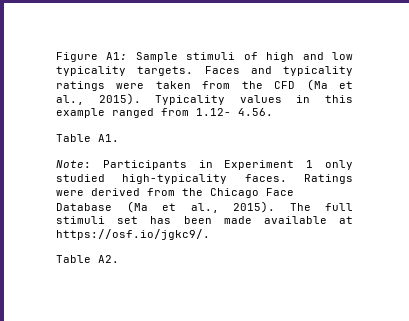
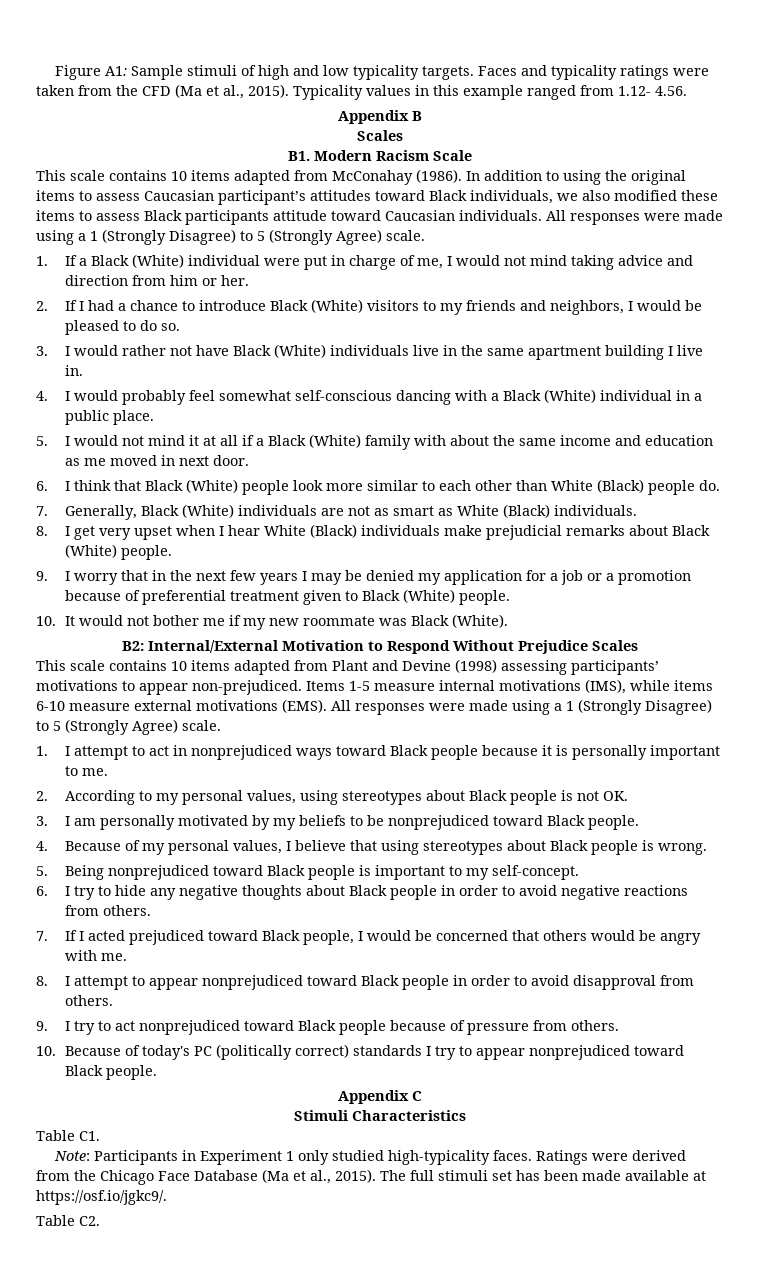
- Table A1.
+ Appendix B
+ Scales
+ B1. Modern Racism Scale
+ This scale contains 10 items adapted from McConahay (1986). In addition to using the original items to assess Caucasian participant’s attitudes toward Black individuals, we also modified these items to assess Black participants attitude toward Caucasian individuals. All responses were made using a 1 (Strongly Disagree) to 5 (Strongly Agree) scale.
+ 1. If a Black (White) individual were put in charge of me‚ I would not mind taking advice and direction from him or her.
+ 2. If I had a chance to introduce Black (White) visitors to my friends and neighbors‚ I would be pleased to do so.
+ 3. I would rather not have Black (White) individuals live in the same apartment building I live in.
+ 4. I would probably feel somewhat self-conscious dancing with a Black (White) individual in a public place.
+ 5. I would not mind it at all if a Black (White) family with about the same income and education as me moved in next door.
+ 6. I think that Black (White) people look more similar to each other than White (Black) people do.
+ 7. Generally, Black (White) individuals are not as smart as White (Black) individuals.
+ 8. I get very upset when I hear White (Black) individuals make prejudicial remarks about Black (White) people.
+ 9. I worry that in the next few years I may be denied my application for a job or a promotion because of preferential treatment given to Black (White) people.
+ 10. It would not bother me if my new roommate was Black (White).
+ B2: Internal/External Motivation to Respond Without Prejudice Scales
+ This scale contains 10 items adapted from Plant and Devine (1998) assessing participants’ motivations to appear non-prejudiced. Items 1-5 measure internal motivations (IMS), while items 6-10 measure external motivations (EMS). All responses were made using a 1 (Strongly Disagree) to 5 (Strongly Agree) scale.
+ 1. I attempt to act in nonprejudiced ways toward Black people because it is personally important to me.
+ 2. According to my personal values, using stereotypes about Black people is not OK.
+ 3. I am personally motivated by my beliefs to be nonprejudiced toward Black people.
+ 4. Because of my personal values, I believe that using stereotypes about Black people is wrong.
+ 5. Being nonprejudiced toward Black people is important to my self-concept.
+ 6. I try to hide any negative thoughts about Black people in order to avoid negative reactions from others.
+ 7. If I acted prejudiced toward Black people, I would be concerned that others would be angry with me.
+ 8. I attempt to appear nonprejudiced toward Black people in order to avoid disapproval from others.
+ 9. I try to act nonprejudiced toward Black people because of pressure from others.
+ 10. Because of today's PC (politically correct) standards I try to appear nonprejudiced toward Black people.
+ Appendix C
+ Stimuli Characteristics
+ Table C1.
- Table A2.
+ Table C2.

